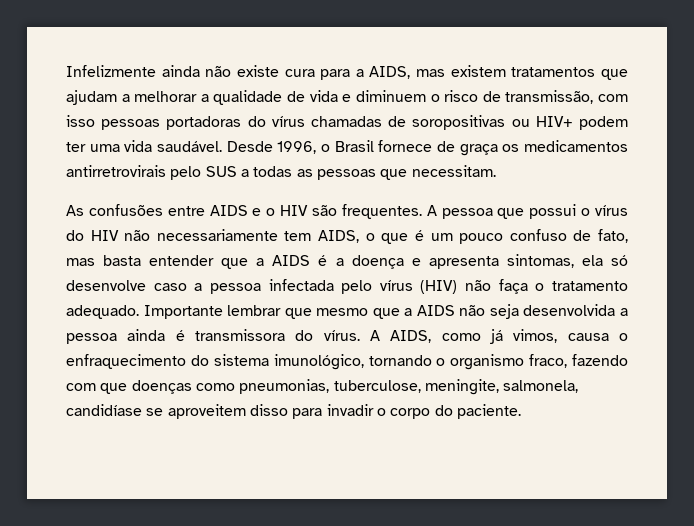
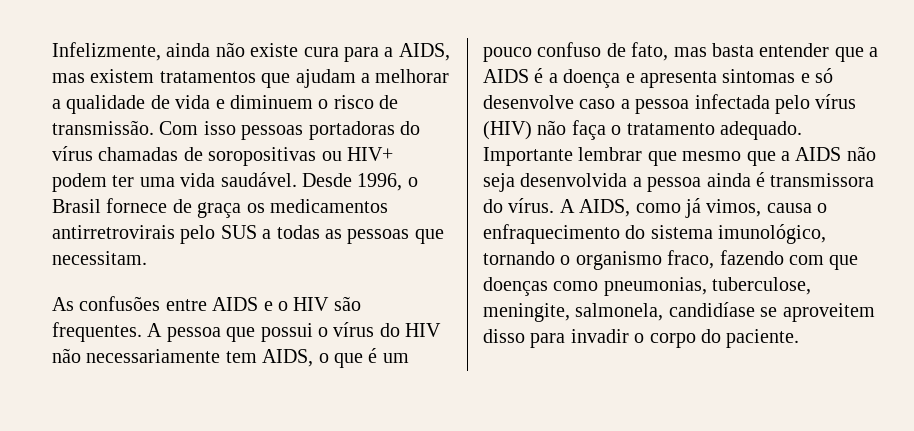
- Infelizmente ainda não existe cura para a AIDS, mas existem tratamentos que ajudam a melhorar a qualidade de vida e diminuem o risco de transmissão, com isso pessoas portadoras do vírus chamadas de soropositivas ou HIV+ podem ter uma vida saudável.
+ Infelizmente, ainda não existe cura para a AIDS, mas existem tratamentos que ajudam a melhorar a qualidade de vida e diminuem o risco de transmissão. Com isso pessoas portadoras do vírus chamadas de soropositivas ou HIV+ podem ter uma vida saudável.
- A pessoa que possui o vírus do HIV não necessariamente tem AIDS, o que é um pouco confuso de fato, mas basta entender que a AIDS é a doença e apresenta sintomas, ela só desenvolve caso a pessoa infectada pelo vírus (HIV) não faça o tratamento adequado.
+ A pessoa que possui o vírus do HIV não necessariamente tem AIDS, o que é um pouco confuso de fato, mas basta entender que a AIDS é a doença e apresenta sintomas e só desenvolve caso a pessoa infectada pelo vírus (HIV) não faça o tratamento adequado.

